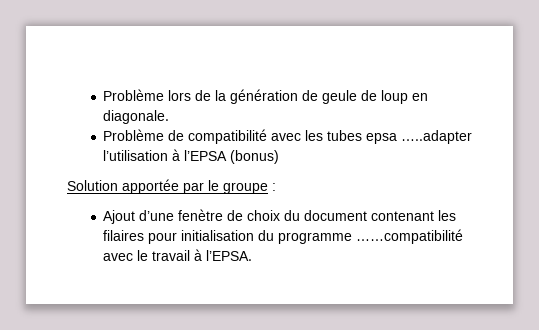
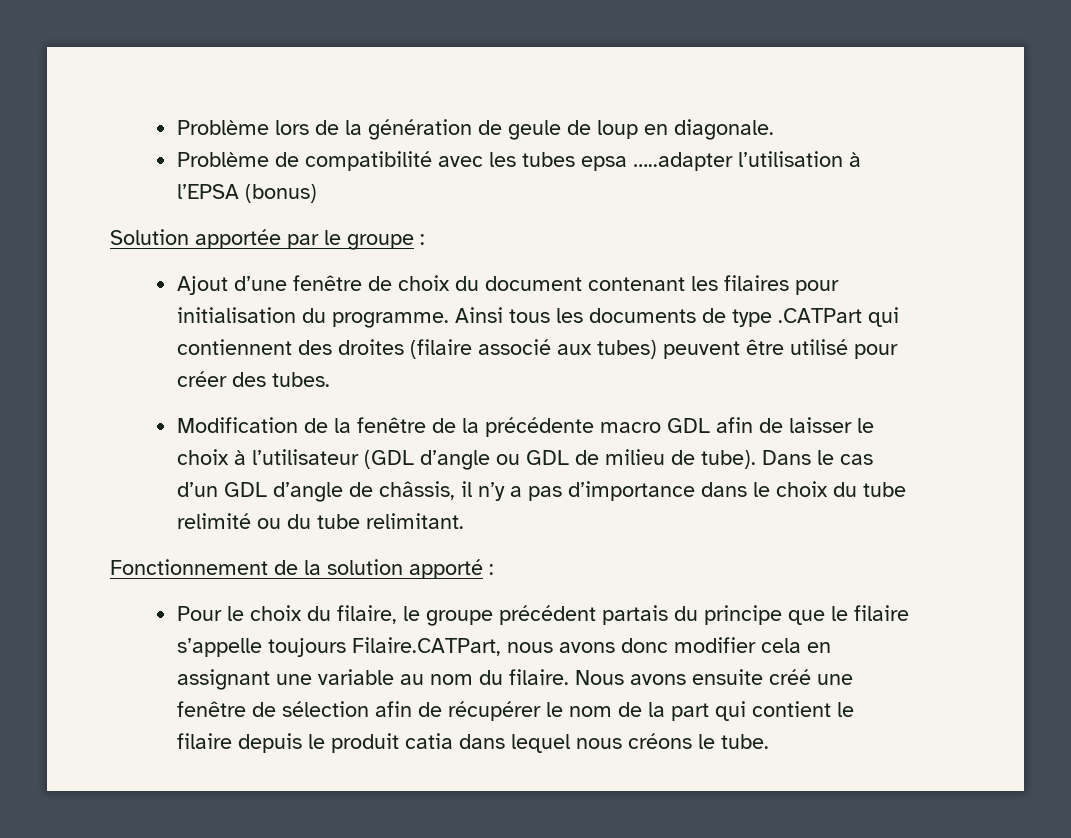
- Ajout d’une fenètre de choix du document contenant les filaires pour initialisation du programme ……compatibilité avec le travail à l’EPSA.
+ Ajout d’une fenêtre de choix du document contenant les filaires pour initialisation du programme. Ainsi tous les documents de type .CATPart qui contiennent des droites (filaire associé aux tubes) peuvent être utilisé pour créer des tubes.
+ Modification de la fenêtre de la précédente macro GDL afin de laisser le choix à l’utilisateur (GDL d’angle ou GDL de milieu de tube). Dans le cas d’un GDL d’angle de châssis, il n’y a pas d’importance dans le choix du tube relimité ou du tube relimitant.
+ Fonctionnement de la solution apporté :
+ Pour le choix du filaire, le groupe précédent partais du principe que le filaire s’appelle toujours Filaire.CATPart, nous avons donc modifier cela en assignant une variable au nom du filaire. Nous avons ensuite créé une fenêtre de sélection afin de récupérer le nom de la part qui contient le filaire depuis le produit catia dans lequel nous créons le tube.

